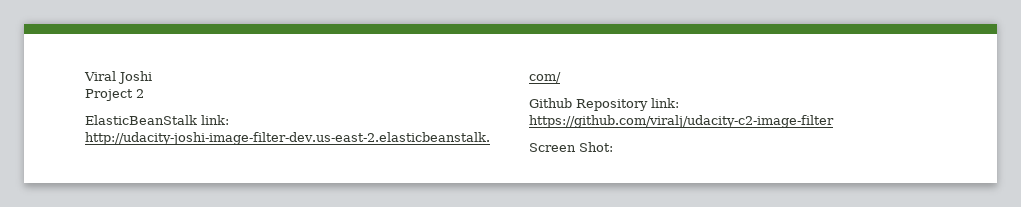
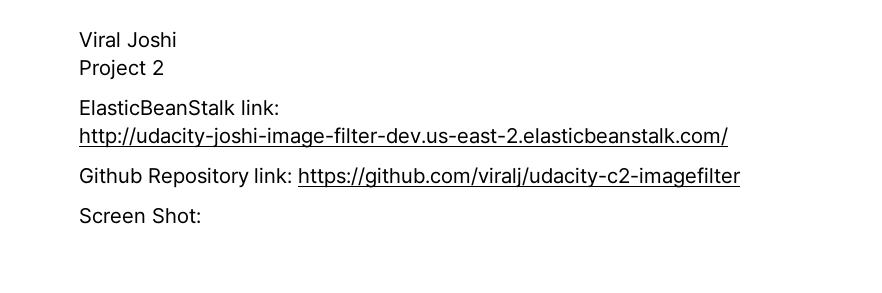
- Github Repository link: https://github.com/viralj/udacity-c2-image-filter
+ Github Repository link: https://github.com/viralj/udacity-c2-imagefilter

